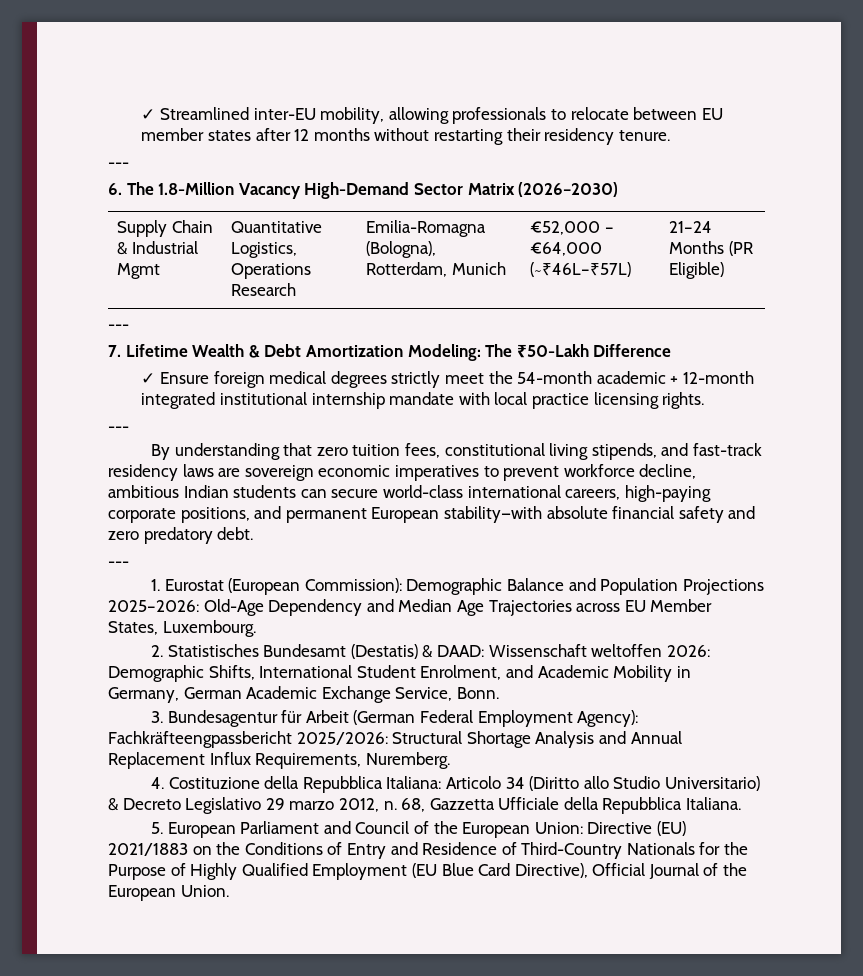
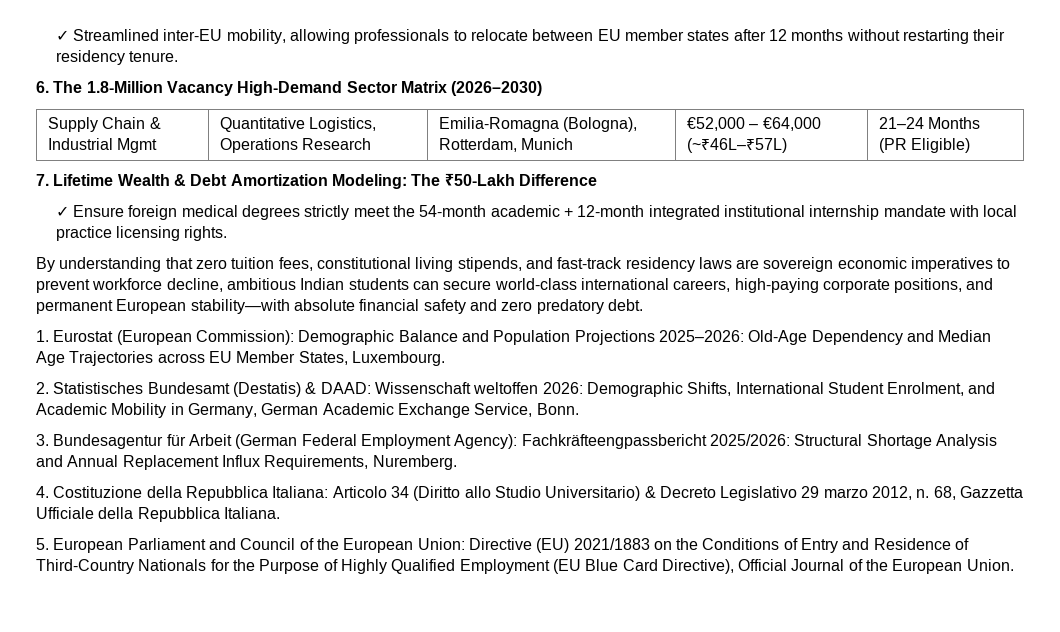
  ✓ Streamlined inter-EU mobility, allowing professionals to relocate between EU member states after 12 months without restarting their residency tenure.
- ---
  Supply Chain & Industrial Mgmt | Quantitative Logistics, Operations Research | Emilia-Romagna (Bologna), Rotterdam, Munich | €52,000 – €64,000 (~₹46L–₹57L) | 21–24 Months (PR Eligible)
- ---
  ✓ Ensure foreign medical degrees strictly meet the 54-month academic + 12-month integrated institutional internship mandate with local practice licensing rights.
- ---
  By understanding that zero tuition fees, constitutional living stipends, and fast-track residency laws are sovereign economic imperatives to prevent workforce decline, ambitious Indian students can secure world-class international careers, high-paying corporate positions, and permanent European stability—with absolute financial safety and zero predatory debt.
- ---

